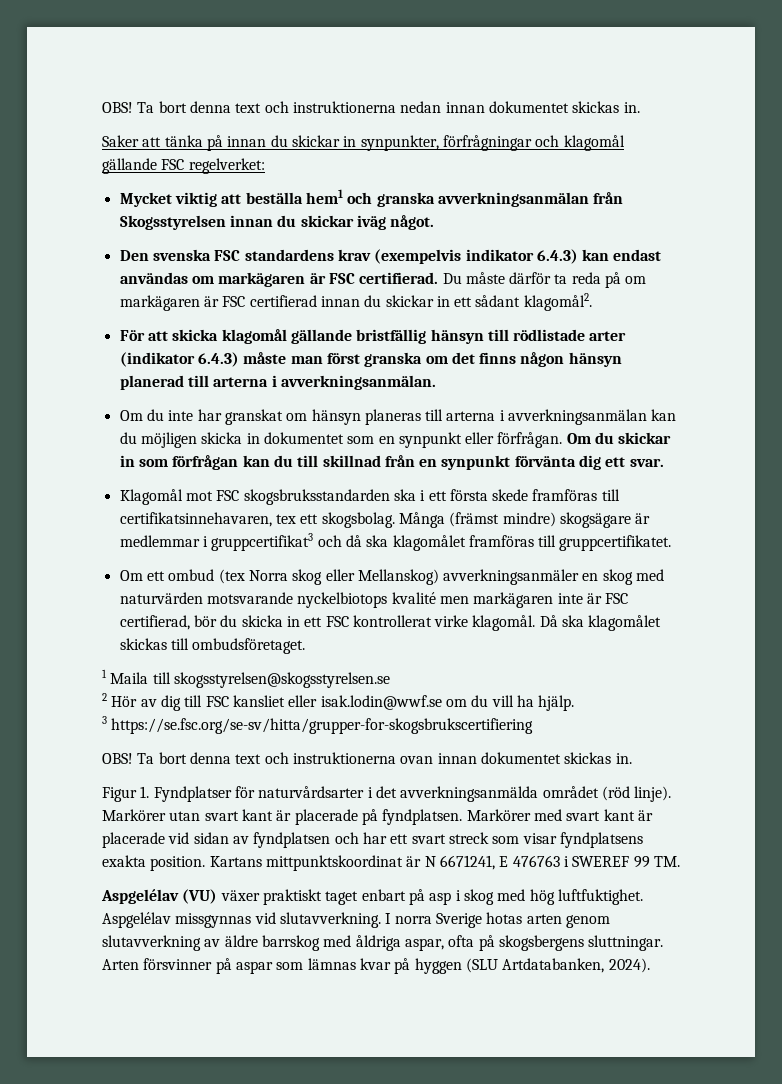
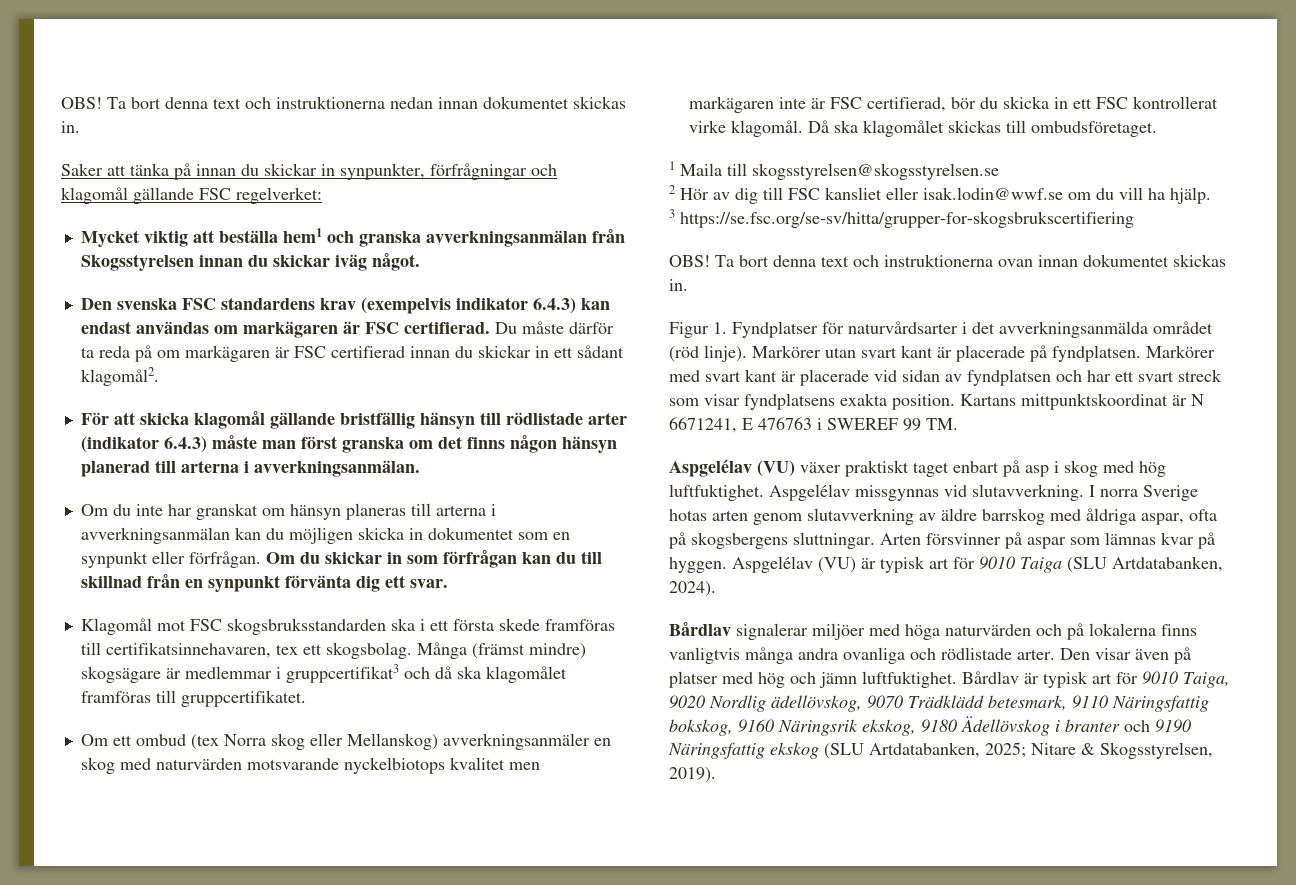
- Om ett ombud (tex Norra skog eller Mellanskog) avverkningsanmäler en skog med naturvärden motsvarande nyckelbiotops kvalité men markägaren inte är FSC certifierad, bör du skicka in ett FSC kontrollerat virke klagomål.
+ Om ett ombud (tex Norra skog eller Mellanskog) avverkningsanmäler en skog med naturvärden motsvarande nyckelbiotops kvalitet men markägaren inte är FSC certifierad, bör du skicka in ett FSC kontrollerat virke klagomål.
- Arten försvinner på aspar som lämnas kvar på hyggen (SLU Artdatabanken, 2024).
+ Arten försvinner på aspar som lämnas kvar på hyggen. Aspgelélav (VU) är typisk art för 9010 Taiga (SLU Artdatabanken, 2024).
+ Bårdlav signalerar miljöer med höga naturvärden och på lokalerna finns vanligtvis många andra ovanliga och rödlistade arter. Den visar även på platser med hög och jämn luftfuktighet. Bårdlav är typisk art för 9010 Taiga, 9020 Nordlig ädellövskog, 9070 Trädklädd betesmark, 9110 Näringsfattig bokskog, 9160 Näringsrik ekskog, 9180 Ädellövskog i branter och 9190 Näringsfattig ekskog (SLU Artdatabanken, 2025; Nitare & Skogsstyrelsen, 2019).

